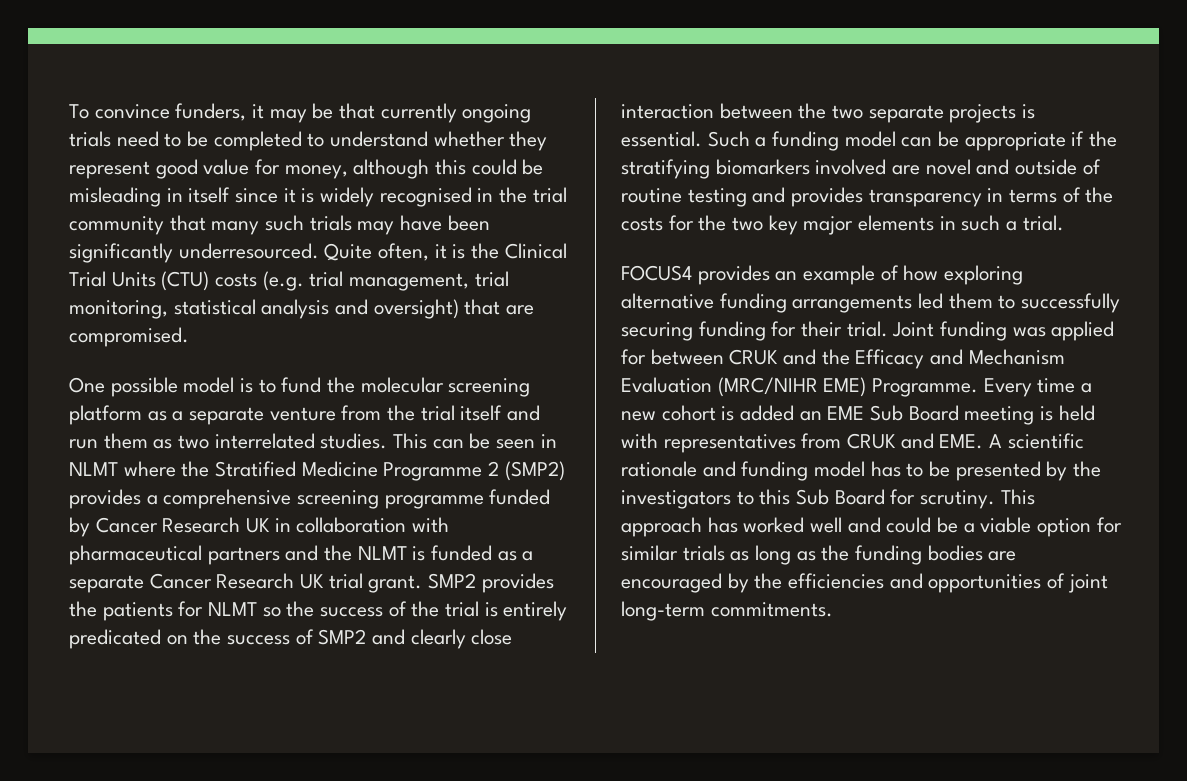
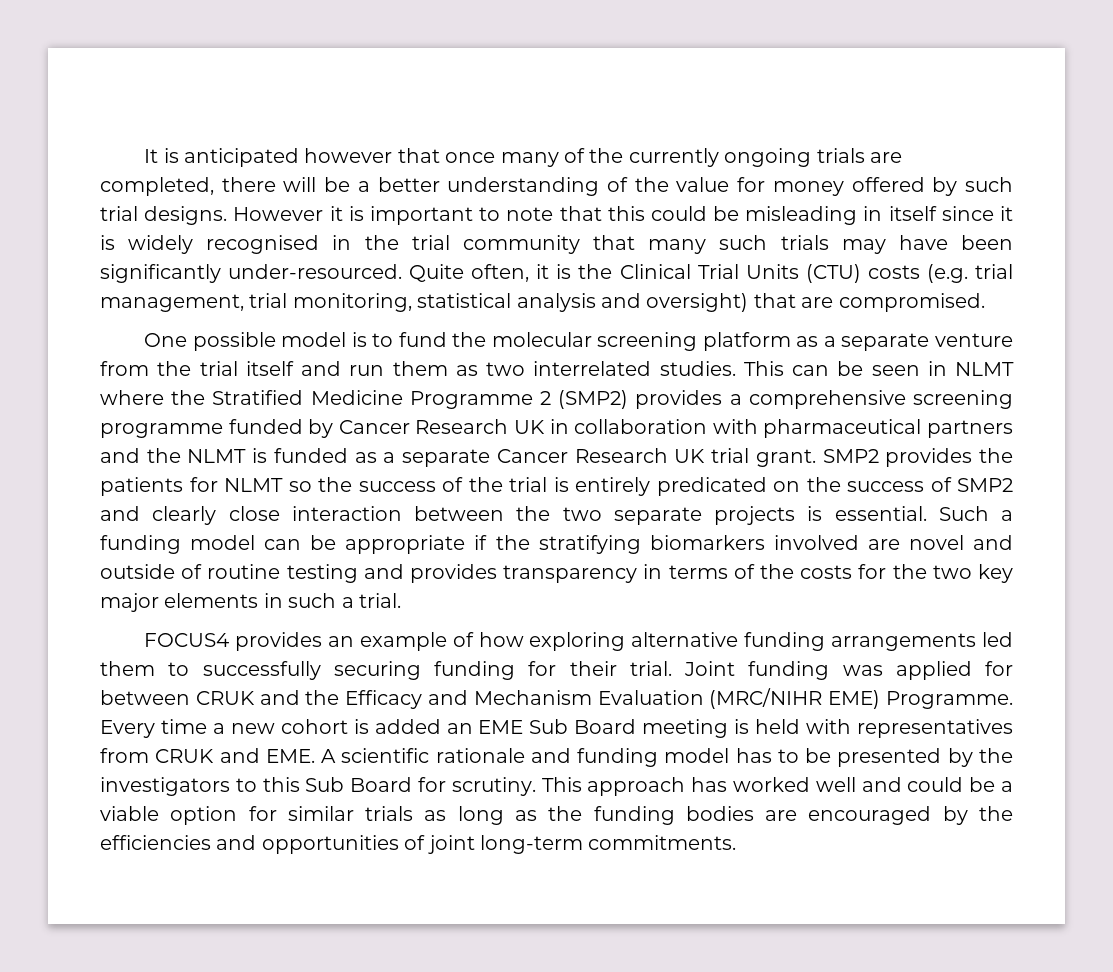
- To convince funders, it may be that currently ongoing trials need to be completed to understand whether they represent good value for money, although this could be misleading in itself since it is widely recognised in the trial community that many such trials may have been significantly underresourced.
+ It is anticipated however that once many of the currently ongoing trials are completed, there will be a better understanding of the value for money offered by such trial designs. However it is important to note that this could be misleading in itself since it is widely recognised in the trial community that many such trials may have been significantly under-resourced.

